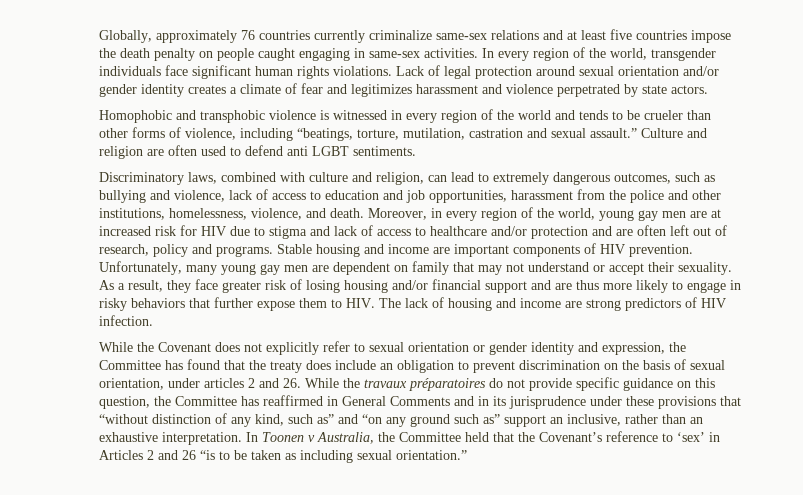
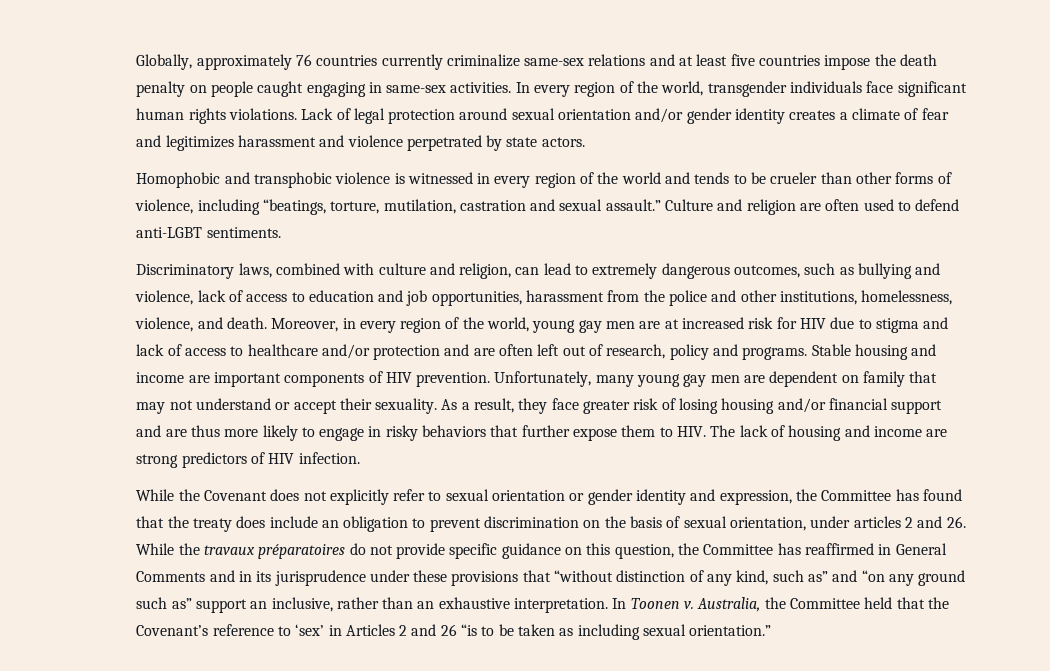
- Culture and religion are often used to defend anti LGBT sentiments.
+ Culture and religion are often used to defend anti-LGBT sentiments.
- In Toonen v Australia, the Committee held that the Covenant’s reference to ‘sex’ in Articles 2 and 26 “is to be taken as including sexual orientation.”
+ In Toonen v. Australia, the Committee held that the Covenant’s reference to ‘sex’ in Articles 2 and 26 “is to be taken as including sexual orientation.”

